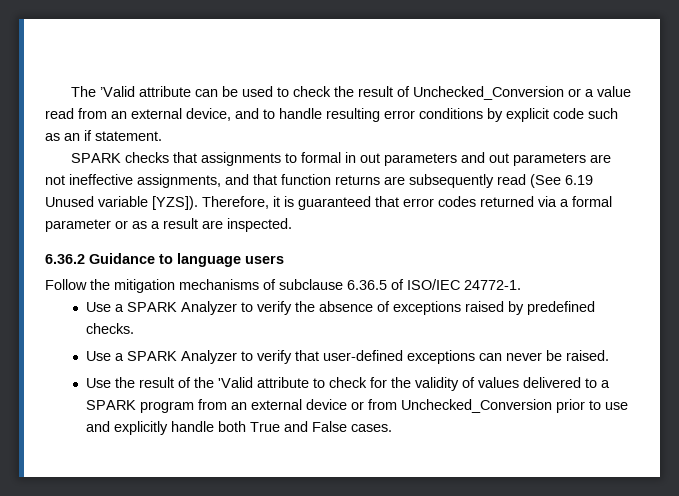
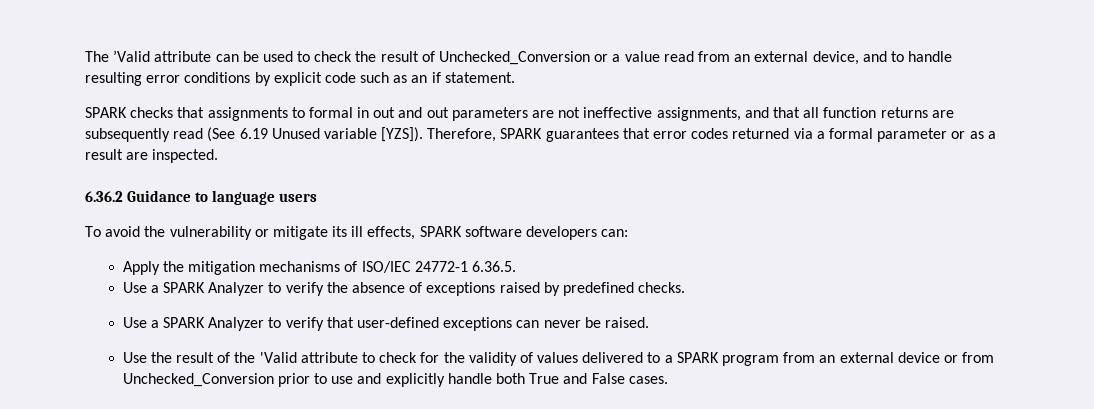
- SPARK checks that assignments to formal in out parameters and out parameters are not ineffective assignments, and that function returns are subsequently read (See 6.19 Unused variable [YZS]).
+ SPARK checks that assignments to formal in out and out parameters are not ineffective assignments, and that all function returns are subsequently read (See 6.19 Unused variable [YZS]).
- Therefore, it is guaranteed that error codes returned via a formal parameter or as a result are inspected.
+ Therefore, SPARK guarantees that error codes returned via a formal parameter or as a result are inspected.
- Follow the mitigation mechanisms of subclause 6.36.5 of ISO/IEC 24772-1.
+ To avoid the vulnerability or mitigate its ill effects, SPARK software developers can:
+ Apply the mitigation mechanisms of ISO/IEC 24772-1 6.36.5.

